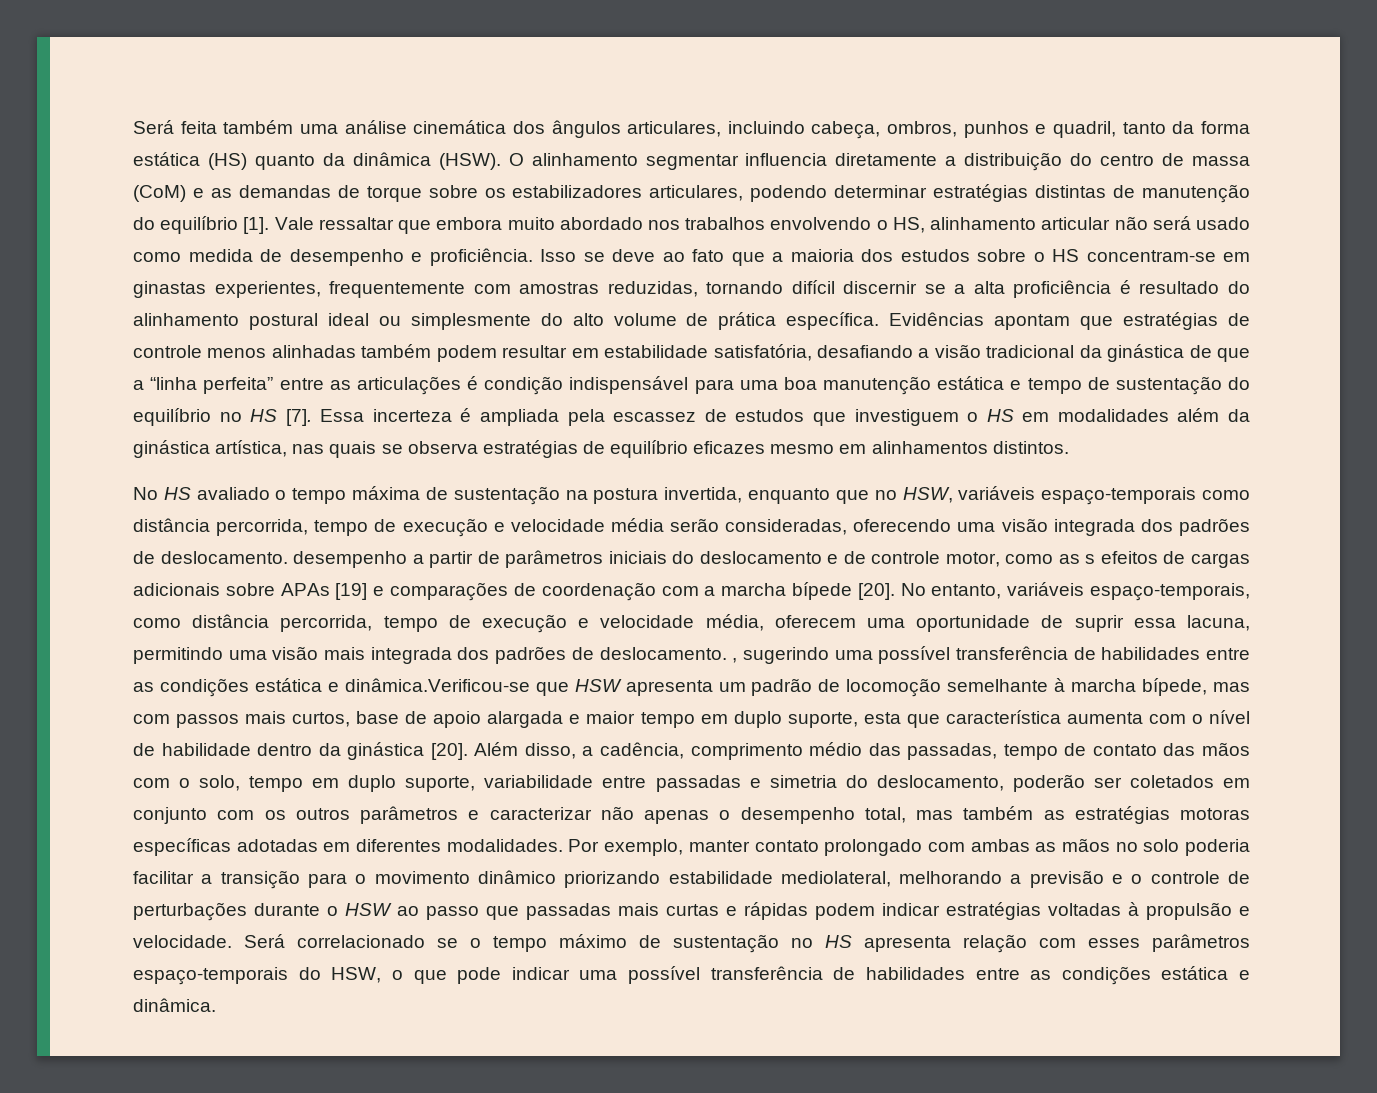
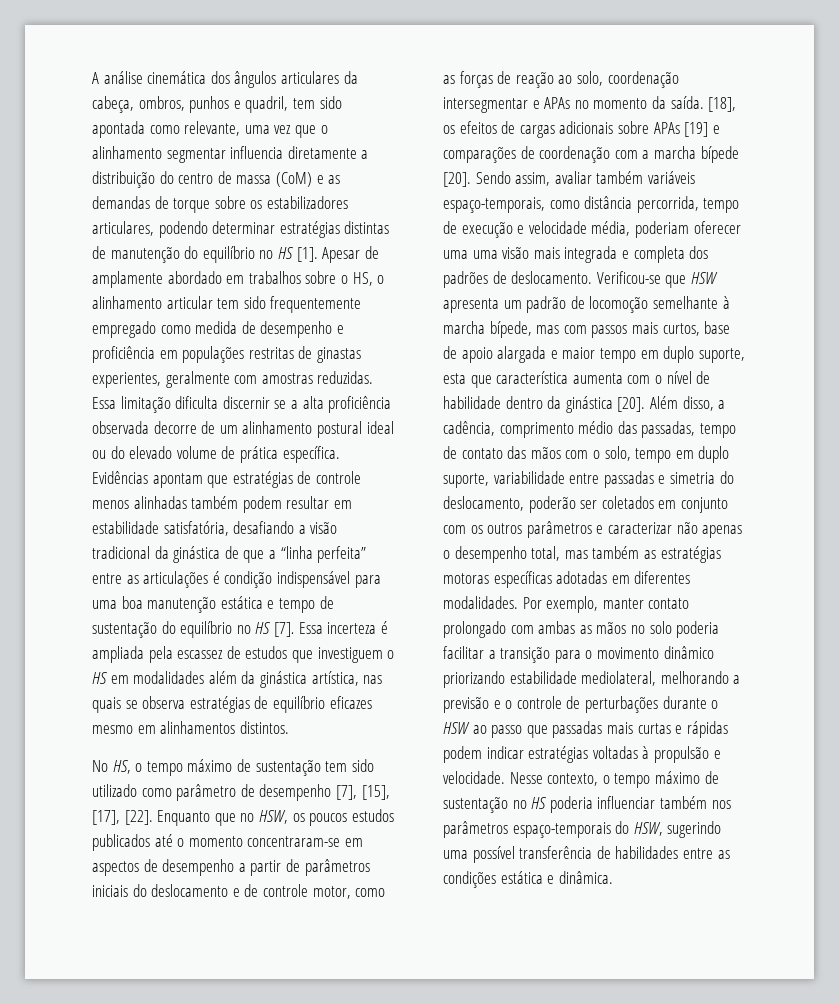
- Será feita também uma análise cinemática dos ângulos articulares, incluindo cabeça, ombros, punhos e quadril, tanto da forma estática (HS) quanto da dinâmica (HSW). O alinhamento segmentar influencia diretamente a distribuição do centro de massa (CoM) e as demandas de torque sobre os estabilizadores articulares, podendo determinar estratégias distintas de manutenção do equilíbrio [1]. Vale ressaltar que embora muito abordado nos trabalhos envolvendo o HS, alinhamento articular não será usado como medida de desempenho e proficiência. Isso se deve ao fato que a maioria dos estudos sobre o HS concentram-se em ginastas experientes, frequentemente com amostras reduzidas, tornando difícil discernir se a alta proficiência é resultado do alinhamento postural ideal ou simplesmente do alto volume de prática específica.
+ A análise cinemática dos ângulos articulares da cabeça, ombros, punhos e quadril, tem sido apontada como relevante, uma vez que o alinhamento segmentar influencia diretamente a distribuição do centro de massa (CoM) e as demandas de torque sobre os estabilizadores articulares, podendo determinar estratégias distintas de manutenção do equilíbrio no HS [1]. Apesar de amplamente abordado em trabalhos sobre o HS, o alinhamento articular tem sido frequentemente empregado como medida de desempenho e proficiência em populações restritas de ginastas experientes, geralmente com amostras reduzidas. Essa limitação dificulta discernir se a alta proficiência observada decorre de um alinhamento postural ideal ou do elevado volume de prática específica.
- No HS avaliado o tempo máxima de sustentação na postura invertida, enquanto que no HSW, variáveis espaço-temporais como distância percorrida, tempo de execução e velocidade média serão consideradas, oferecendo uma visão integrada dos padrões de deslocamento. desempenho a partir de parâmetros iniciais do deslocamento e de controle motor, como as s efeitos de cargas adicionais sobre APAs [19] e comparações de coordenação com a marcha bípede [20].
+ No HS, o tempo máximo de sustentação tem sido utilizado como parâmetro de desempenho [7], [15], [17], [22]. Enquanto que no HSW, os poucos estudos publicados até o momento concentraram-se em aspectos de desempenho a partir de parâmetros iniciais do deslocamento e de controle motor, como as forças de reação ao solo, coordenação intersegmentar e APAs no momento da saída. [18], os efeitos de cargas adicionais sobre APAs [19] e comparações de coordenação com a marcha bípede [20].
- No entanto, variáveis espaço-temporais, como distância percorrida, tempo de execução e velocidade média, oferecem uma oportunidade de suprir essa lacuna, permitindo uma visão mais integrada dos padrões de deslocamento. , sugerindo uma possível transferência de habilidades entre as condições estática e dinâmica.Verificou-se que HSW apresenta um padrão de locomoção semelhante à marcha bípede, mas com passos mais curtos, base de apoio alargada e maior tempo em duplo suporte, esta que característica aumenta com o nível de habilidade dentro da ginástica [20].
+ Sendo assim, avaliar também variáveis espaço-temporais, como distância percorrida, tempo de execução e velocidade média, poderiam oferecer uma uma visão mais integrada e completa dos padrões de deslocamento. Verificou-se que HSW apresenta um padrão de locomoção semelhante à marcha bípede, mas com passos mais curtos, base de apoio alargada e maior tempo em duplo suporte, esta que característica aumenta com o nível de habilidade dentro da ginástica [20].
- Será correlacionado se o tempo máximo de sustentação no HS apresenta relação com esses parâmetros espaço-temporais do HSW, o que pode indicar uma possível transferência de habilidades entre as condições estática e dinâmica.
+ Nesse contexto, o tempo máximo de sustentação no HS poderia influenciar também nos parâmetros espaço-temporais do HSW, sugerindo uma possível transferência de habilidades entre as condições estática e dinâmica.

